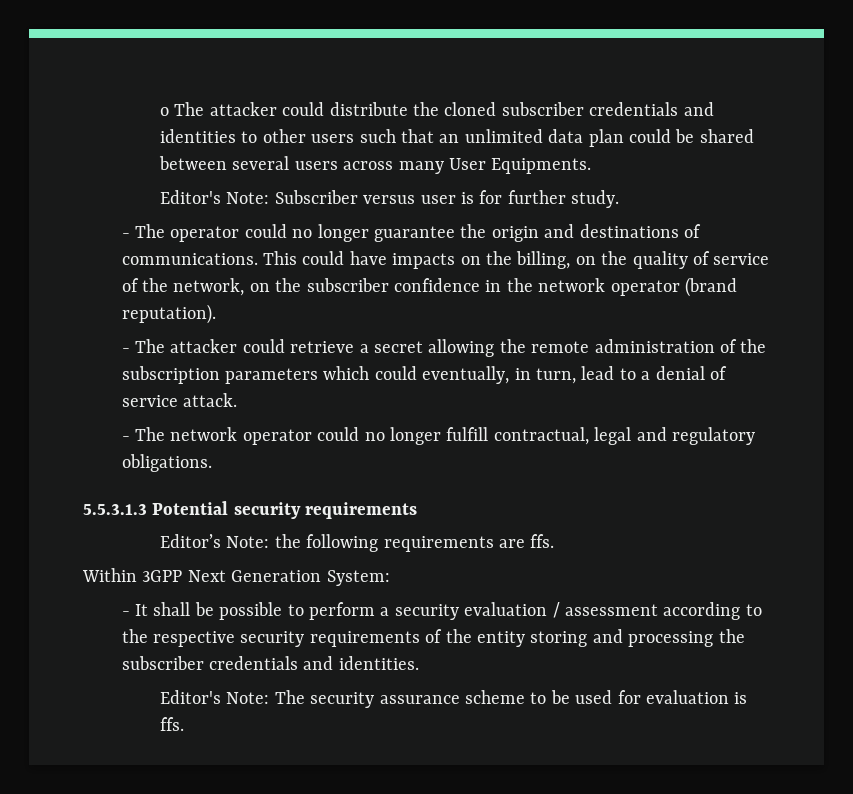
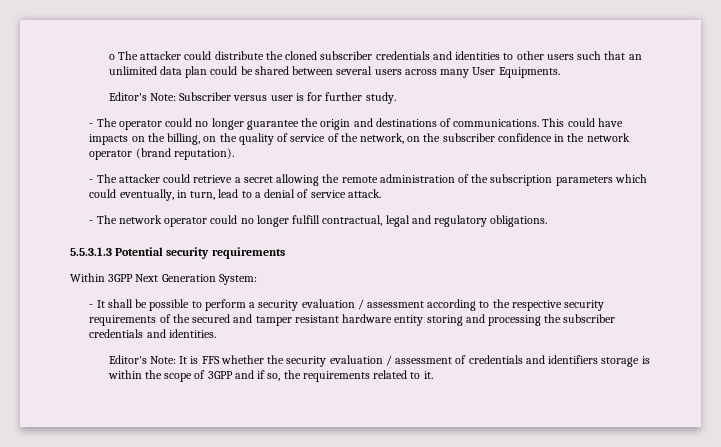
- Editor’s Note: the following requirements are ffs.
- - It shall be possible to perform a security evaluation / assessment according to the respective security requirements of the entity storing and processing the subscriber credentials and identities.
+ - It shall be possible to perform a security evaluation / assessment according to the respective security requirements of the secured and tamper resistant hardware entity storing and processing the subscriber credentials and identities.
- Editor's Note: The security assurance scheme to be used for evaluation is ffs.
+ Editor's Note: It is FFS whether the security evaluation / assessment of credentials and identifiers storage is within the scope of 3GPP and if so, the requirements related to it.

